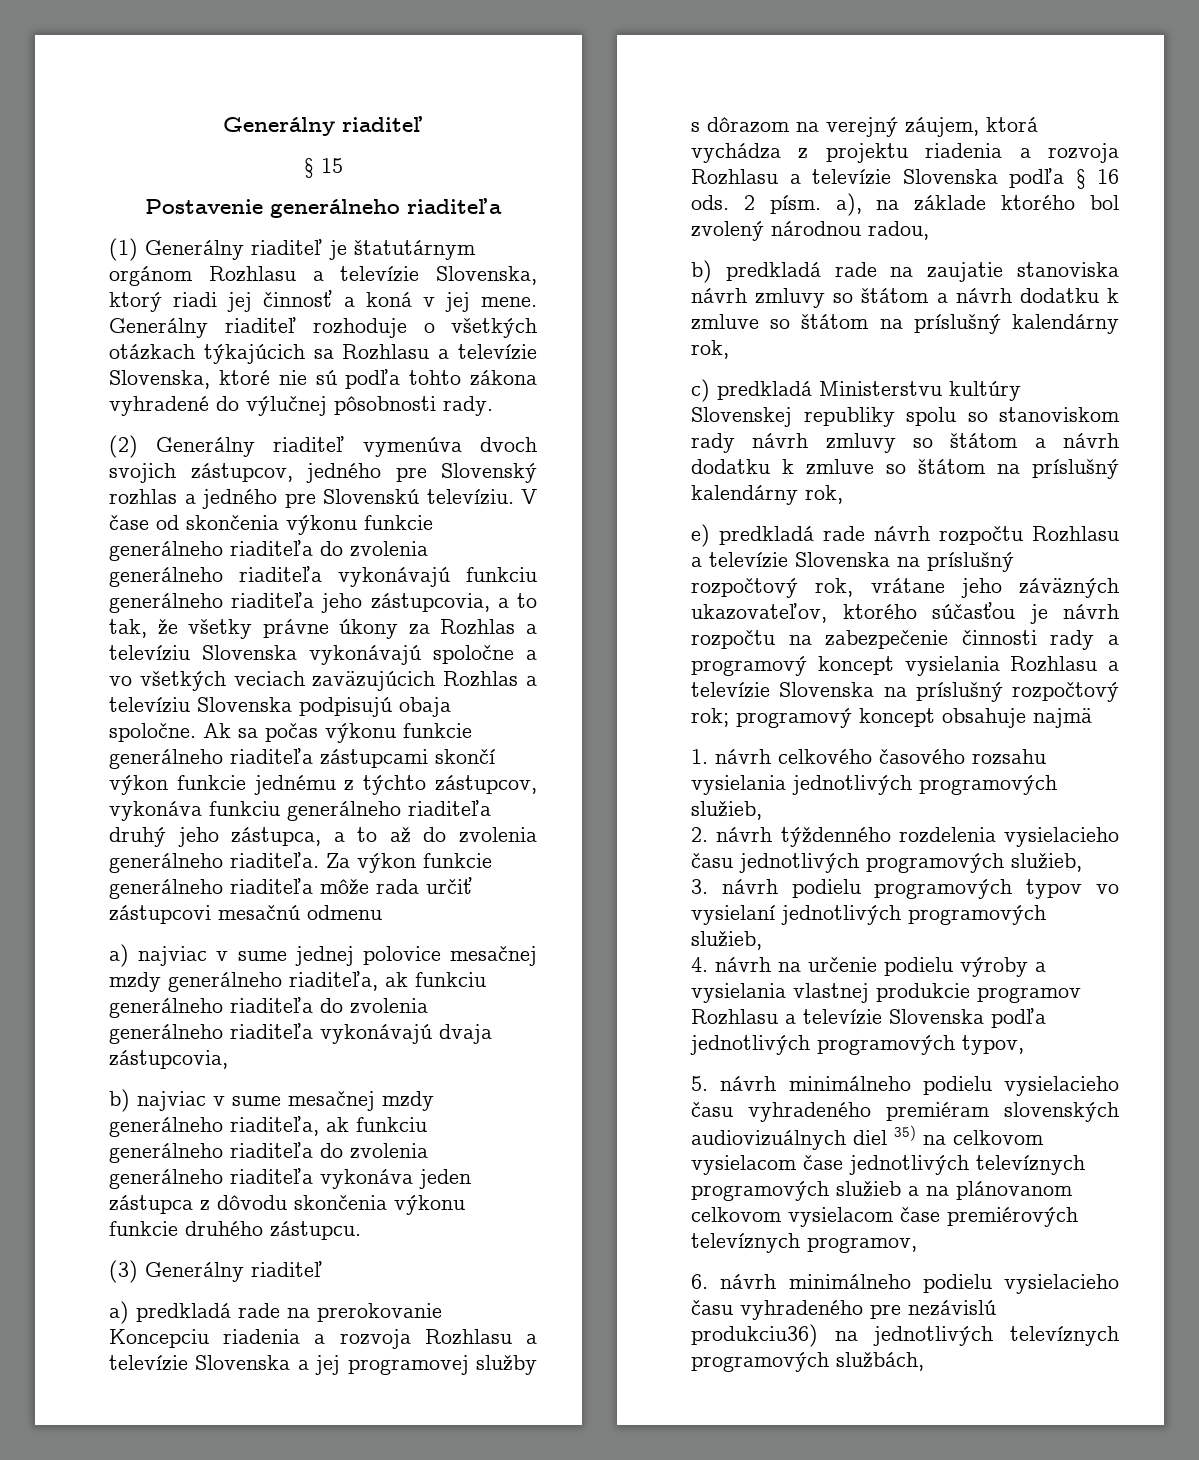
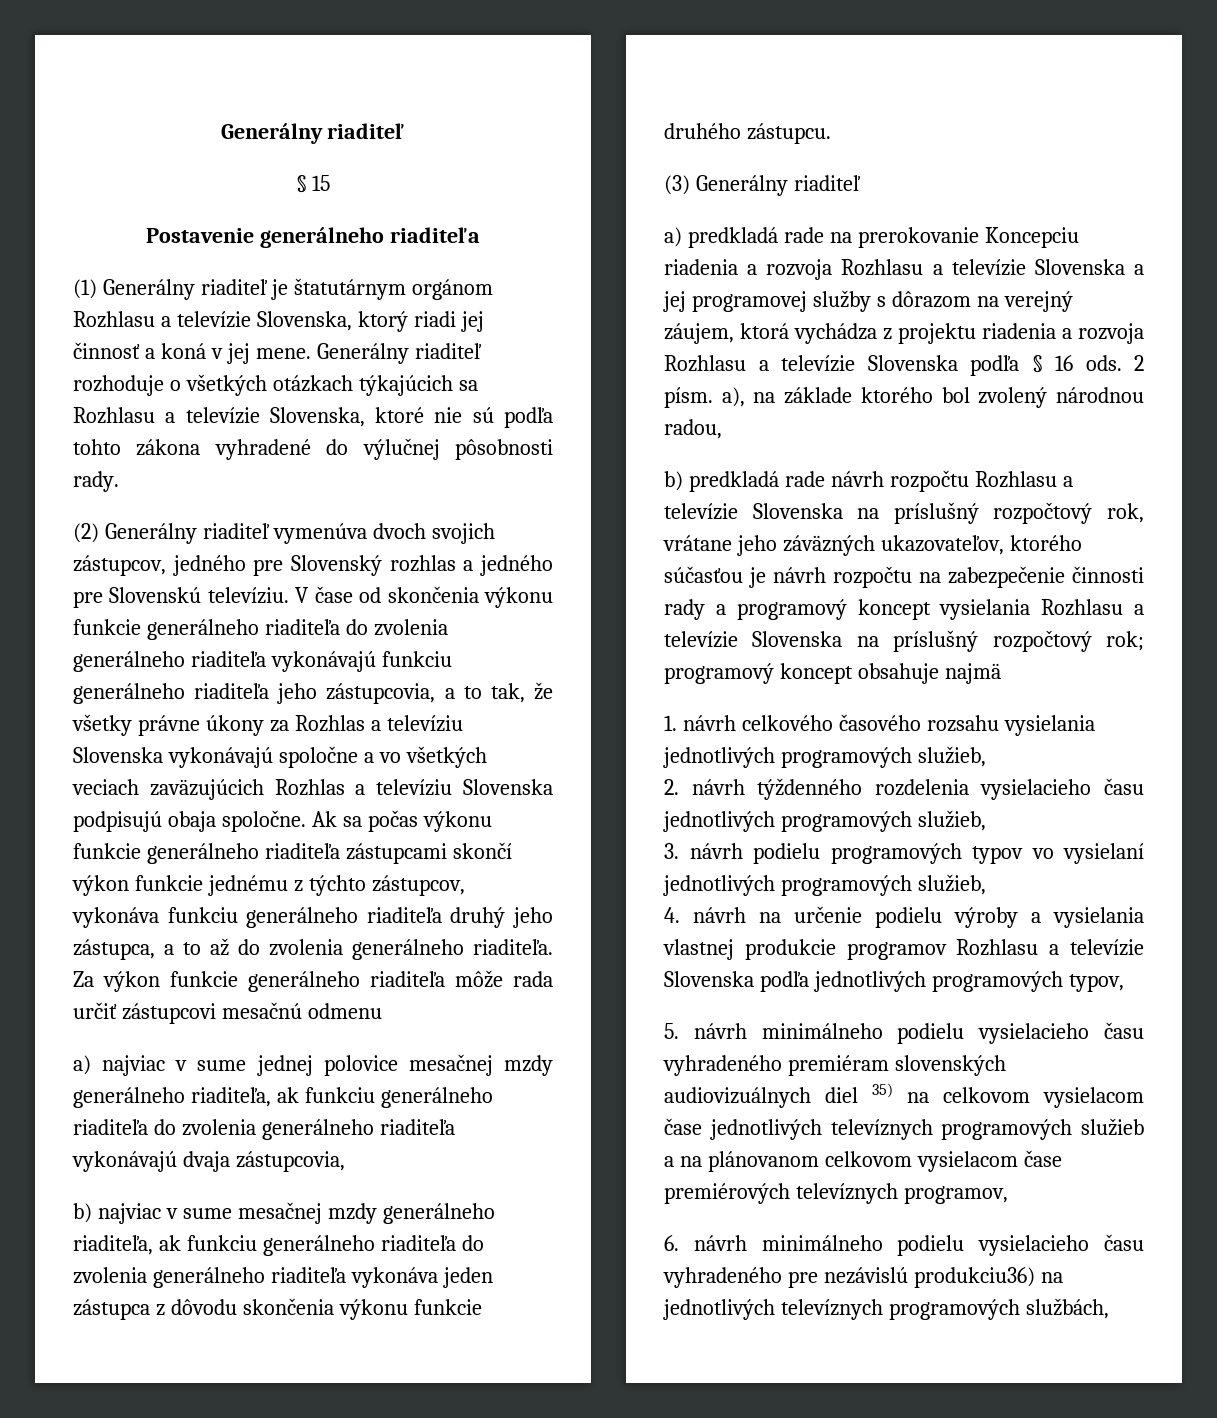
- b) predkladá rade na zaujatie stanoviska návrh zmluvy so štátom a návrh dodatku k zmluve so štátom na príslušný kalendárny rok,
- c) predkladá Ministerstvu kultúry Slovenskej republiky spolu so stanoviskom rady návrh zmluvy so štátom a návrh dodatku k zmluve so štátom na príslušný kalendárny rok,
- e) predkladá rade návrh rozpočtu Rozhlasu a televízie Slovenska na príslušný rozpočtový rok, vrátane jeho záväzných ukazovateľov, ktorého súčasťou je návrh rozpočtu na zabezpečenie činnosti rady a programový koncept vysielania Rozhlasu a televízie Slovenska na príslušný rozpočtový rok; programový koncept obsahuje najmä
+ b) predkladá rade návrh rozpočtu Rozhlasu a televízie Slovenska na príslušný rozpočtový rok, vrátane jeho záväzných ukazovateľov, ktorého súčasťou je návrh rozpočtu na zabezpečenie činnosti rady a programový koncept vysielania Rozhlasu a televízie Slovenska na príslušný rozpočtový rok; programový koncept obsahuje najmä

